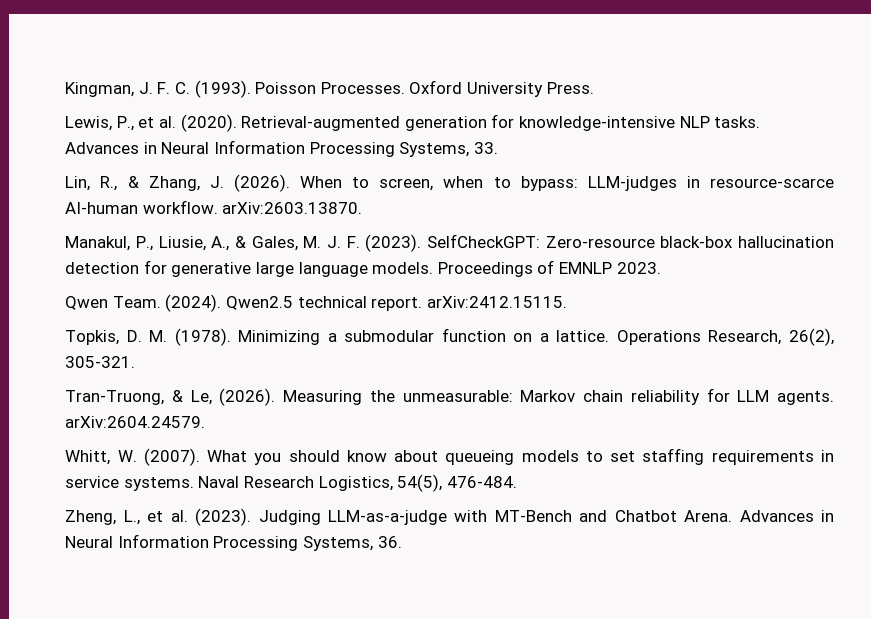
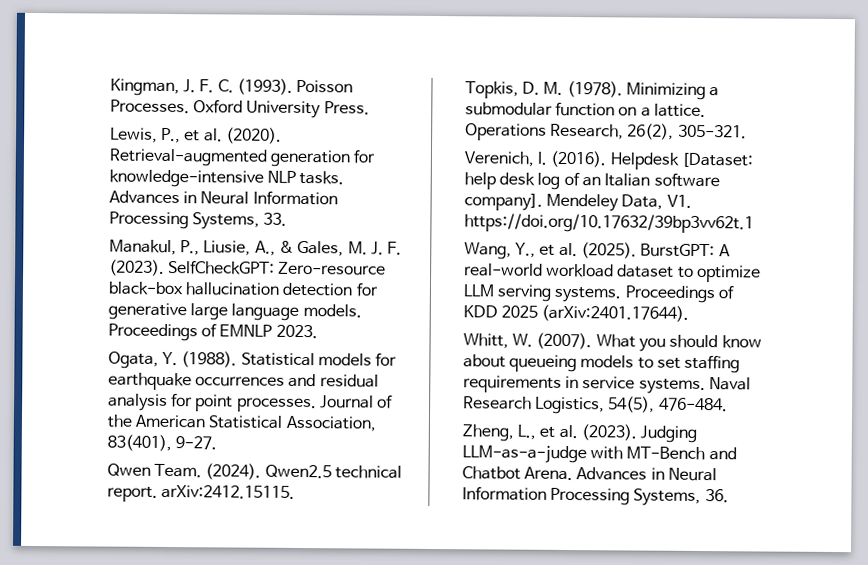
- Lin, R., & Zhang, J. (2026). When to screen, when to bypass: LLM-judges in resource-scarce AI-human workflow. arXiv:2603.13870.
+ Ogata, Y. (1988). Statistical models for earthquake occurrences and residual analysis for point processes. Journal of the American Statistical Association, 83(401), 9-27.
- Tran-Truong, & Le, (2026). Measuring the unmeasurable: Markov chain reliability for LLM agents. arXiv:2604.24579.
+ Verenich, I. (2016). Helpdesk [Dataset: help desk log of an Italian software company]. Mendeley Data, V1. https://doi.org/10.17632/39bp3vv62t.1
+ Wang, Y., et al. (2025). BurstGPT: A real-world workload dataset to optimize LLM serving systems. Proceedings of KDD 2025 (arXiv:2401.17644).

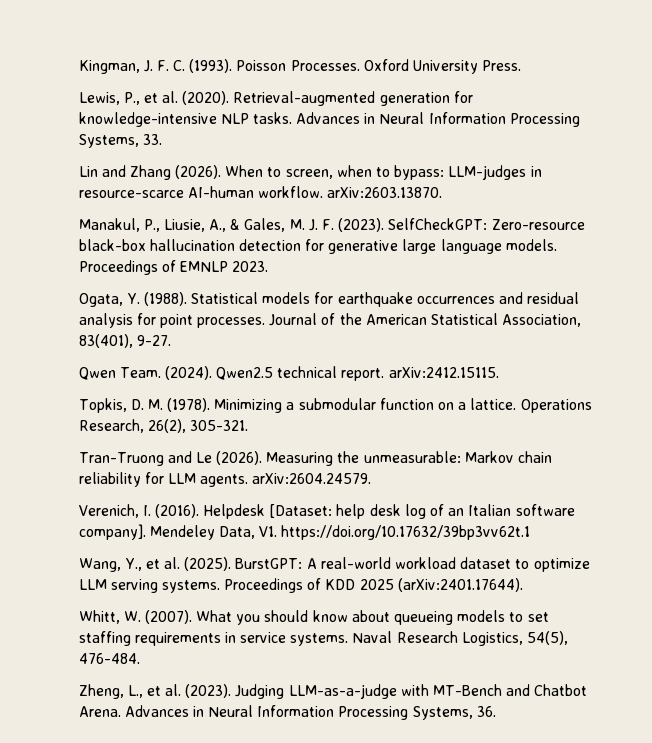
+ Lin and Zhang (2026). When to screen, when to bypass: LLM-judges in resource-scarce AI-human workflow. arXiv:2603.13870.
+ Tran-Truong and Le (2026). Measuring the unmeasurable: Markov chain reliability for LLM agents. arXiv:2604.24579.

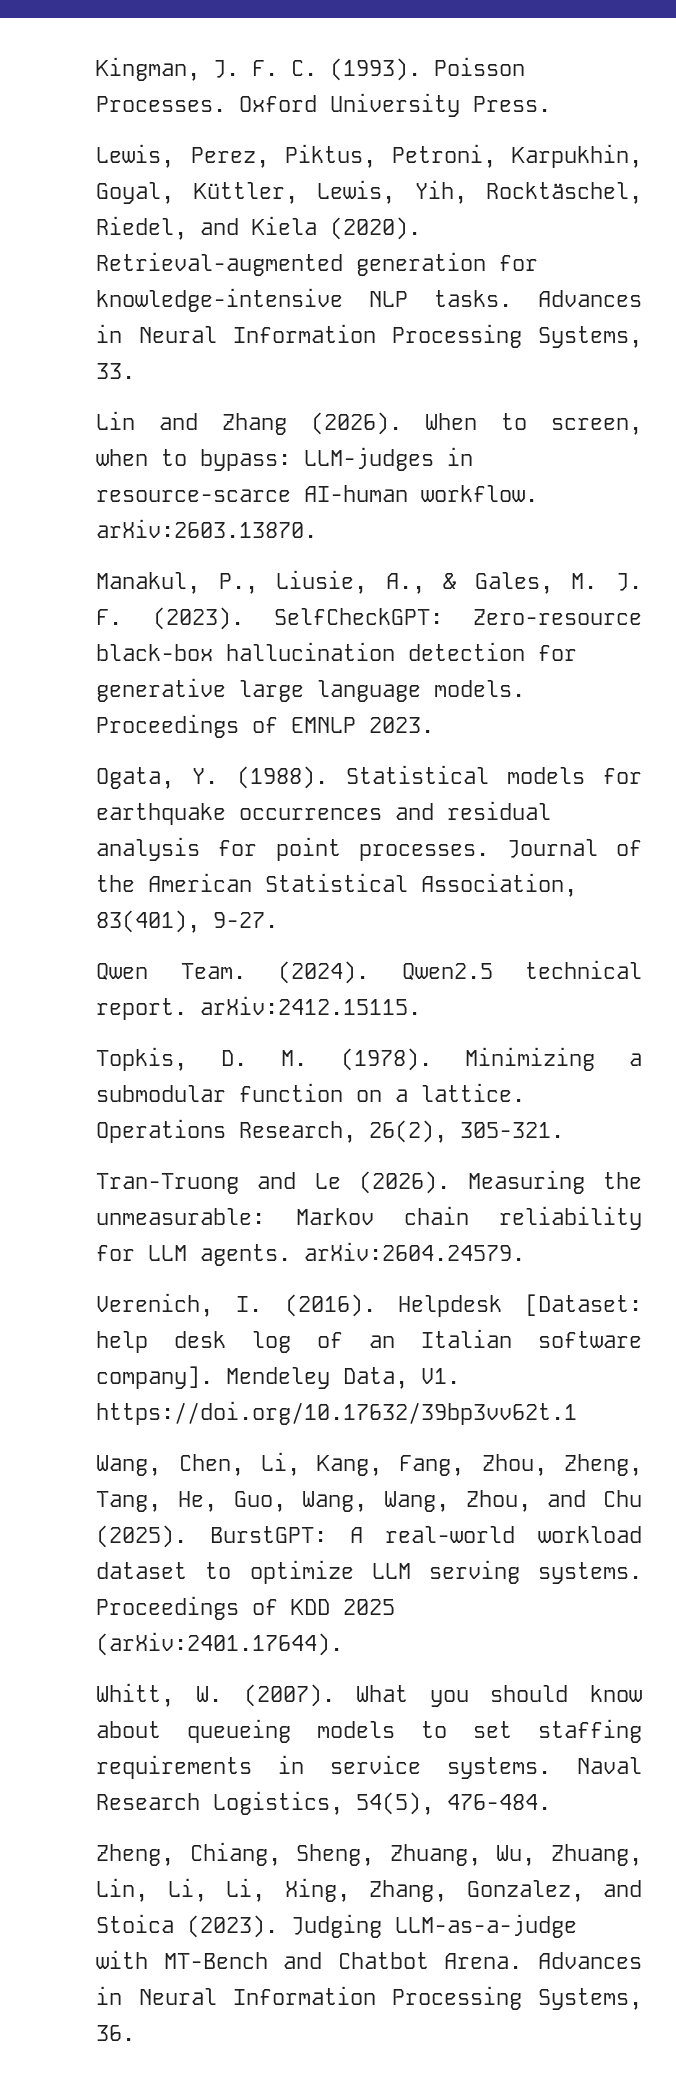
- Lewis, P., et al. (2020).
+ Lewis, Perez, Piktus, Petroni, Karpukhin, Goyal, Küttler, Lewis, Yih, Rocktäschel, Riedel, and Kiela (2020).
- Wang, Y., et al. (2025).
+ Wang, Chen, Li, Kang, Fang, Zhou, Zheng, Tang, He, Guo, Wang, Wang, Zhou, and Chu (2025).
- Zheng, L., et al. (2023).
+ Zheng, Chiang, Sheng, Zhuang, Wu, Zhuang, Lin, Li, Li, Xing, Zhang, Gonzalez, and Stoica (2023).

